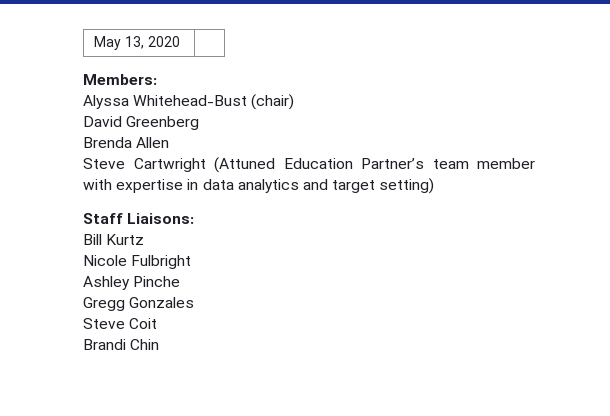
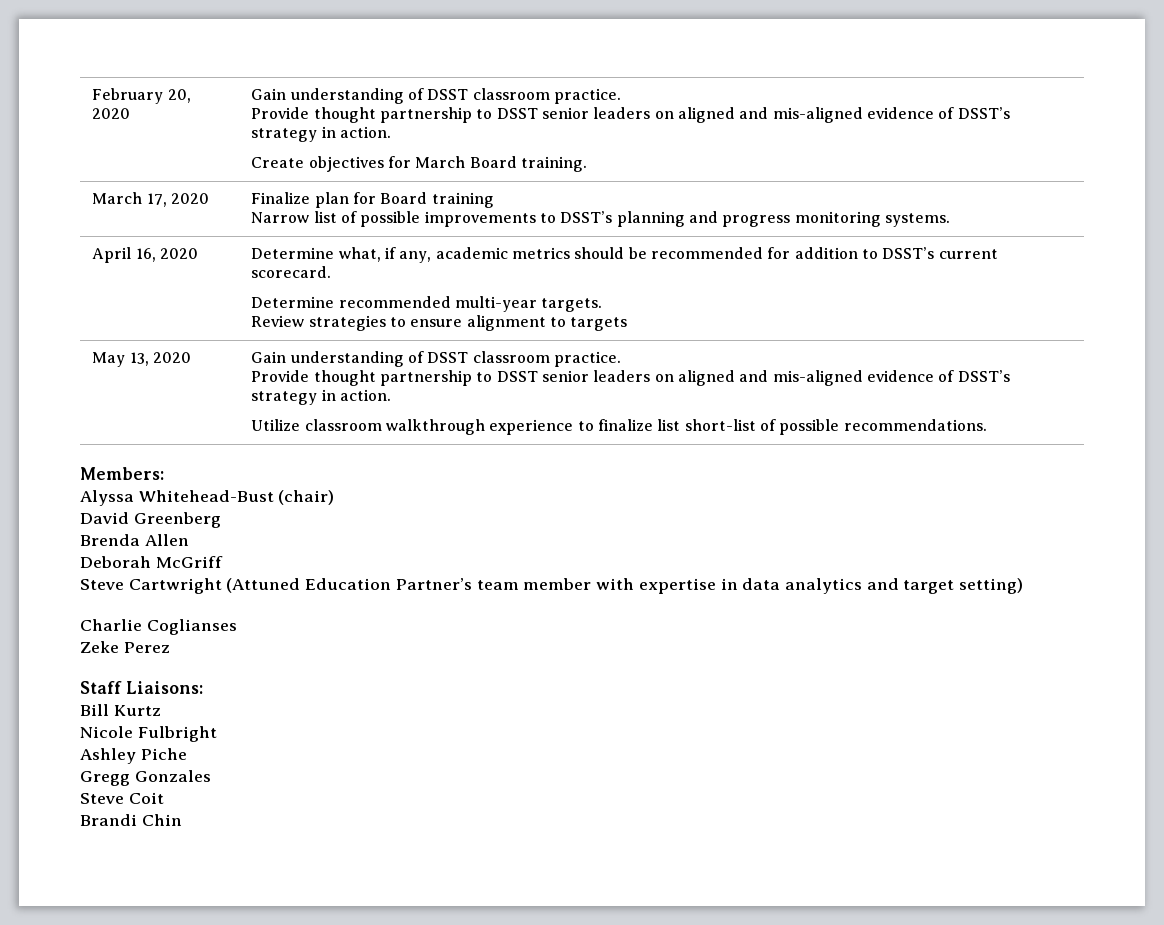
- May 13, 2020 |
+ February 20, 2020 | Gain understanding of DSST classroom practice.
+ Provide thought partnership to DSST senior leaders on aligned and mis-aligned evidence of DSST’s strategy in action.
+ Create objectives for March Board training.
+ March 17, 2020 | Finalize plan for Board training
+ Narrow list of possible improvements to DSST’s planning and progress monitoring systems.
+ April 16, 2020 | Determine what, if any, academic metrics should be recommended for addition to DSST’s current scorecard.
+ Determine recommended multi-year targets.
+ Review strategies to ensure alignment to targets
+ May 13, 2020 | Gain understanding of DSST classroom practice.
+ Provide thought partnership to DSST senior leaders on aligned and mis-aligned evidence of DSST’s strategy in action.
+ Utilize classroom walkthrough experience to finalize list short-list of possible recommendations.
+ Deborah McGriff
+ Charlie Coglianses
+ Zeke Perez
- Ashley Pinche
+ Ashley Piche

